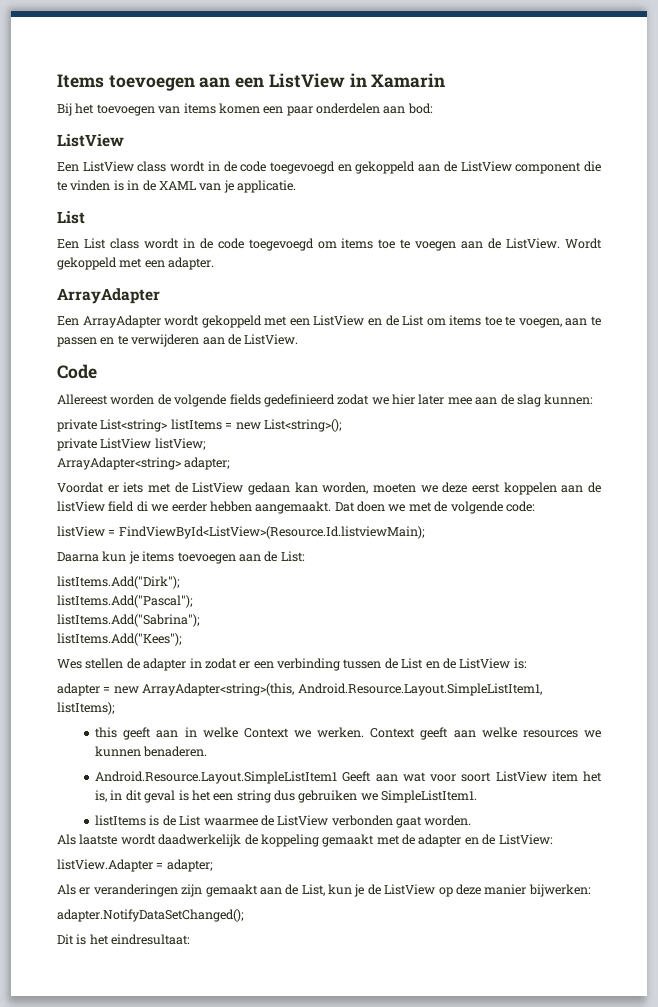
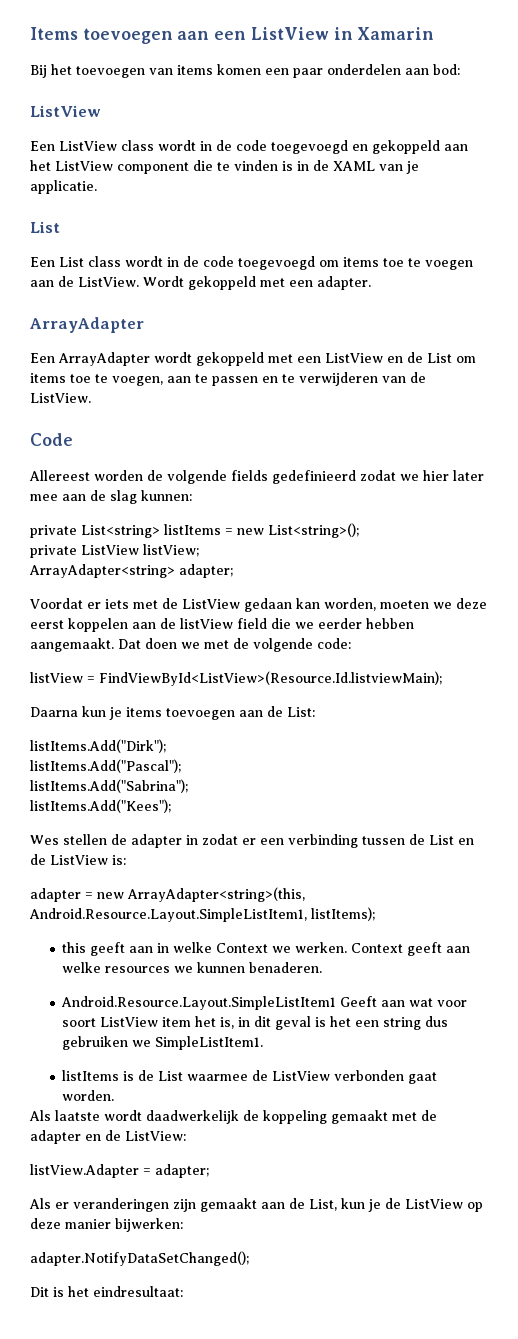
- Een ListView class wordt in de code toegevoegd en gekoppeld aan de ListView component die te vinden is in de XAML van je applicatie.
+ Een ListView class wordt in de code toegevoegd en gekoppeld aan het ListView component die te vinden is in de XAML van je applicatie.
- Een ArrayAdapter wordt gekoppeld met een ListView en de List om items toe te voegen, aan te passen en te verwijderen aan de ListView.
+ Een ArrayAdapter wordt gekoppeld met een ListView en de List om items toe te voegen, aan te passen en te verwijderen van de ListView.
- Voordat er iets met de ListView gedaan kan worden, moeten we deze eerst koppelen aan de listView field di we eerder hebben aangemaakt.
+ Voordat er iets met de ListView gedaan kan worden, moeten we deze eerst koppelen aan de listView field die we eerder hebben aangemaakt.

